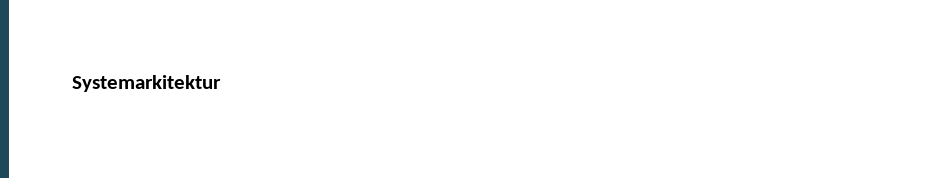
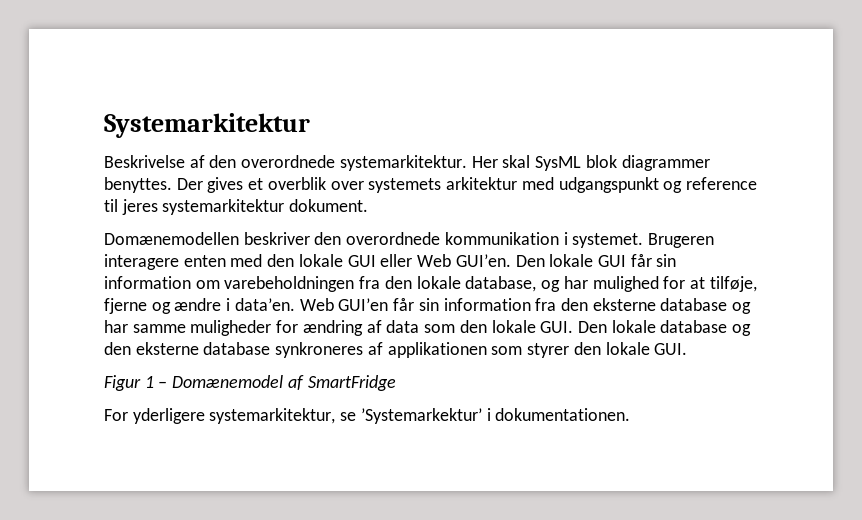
+ Beskrivelse af den overordnede systemarkitektur. Her skal SysML blok diagrammer benyttes. Der gives et overblik over systemets arkitektur med udgangspunkt og reference til jeres systemarkitektur dokument.
+ Domænemodellen beskriver den overordnede kommunikation i systemet. Brugeren interagere enten med den lokale GUI eller Web GUI’en. Den lokale GUI får sin information om varebeholdningen fra den lokale database, og har mulighed for at tilføje, fjerne og ændre i data’en. Web GUI’en får sin information fra den eksterne database og har samme muligheder for ændring af data som den lokale GUI. Den lokale database og den eksterne database synkroneres af applikationen som styrer den lokale GUI.
+ Figur 1 – Domænemodel af SmartFridge
+ For yderligere systemarkitektur, se ’Systemarkektur’ i dokumentationen.

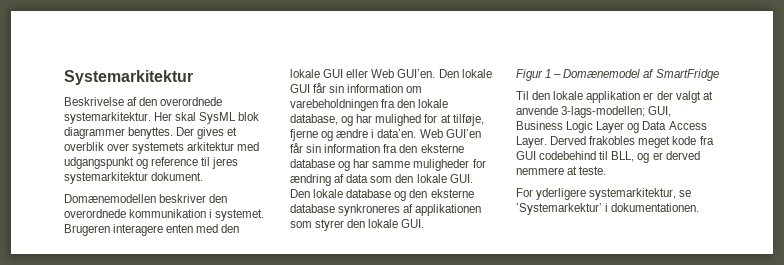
+ Til den lokale applikation er der valgt at anvende 3-lags-modellen; GUI, Business Logic Layer og Data Access Layer. Derved frakobles meget kode fra GUI codebehind til BLL, og er derved nemmere at teste.

